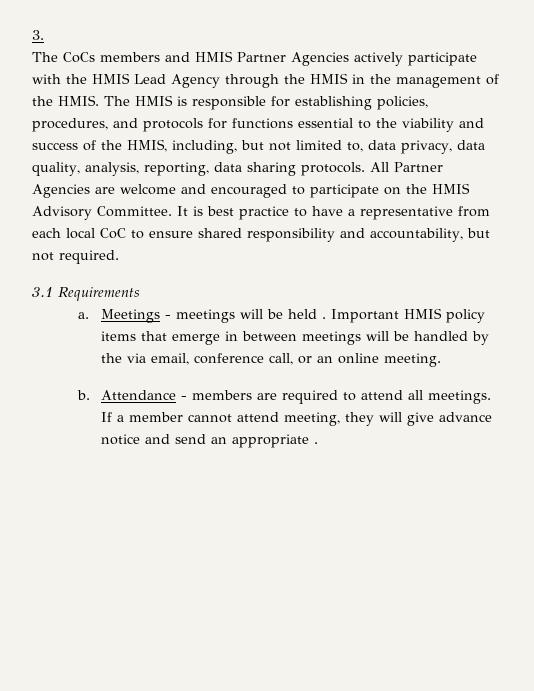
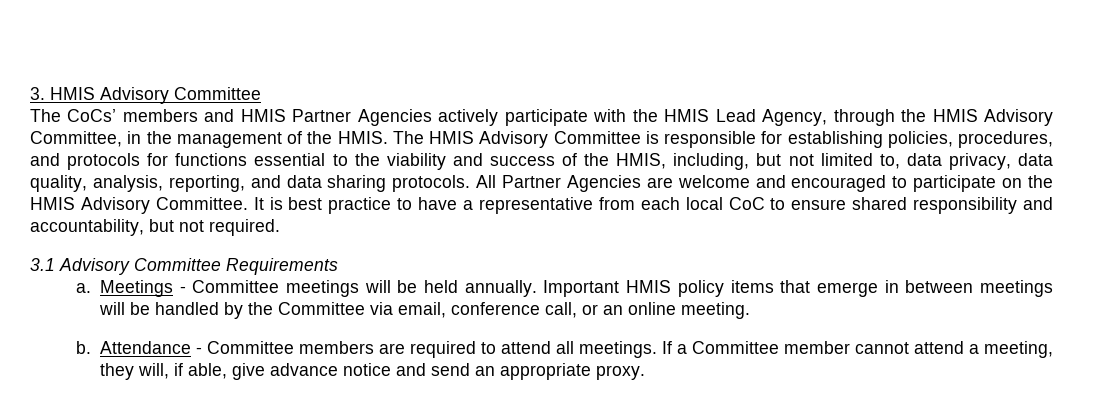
- 3.
- The CoCs members and HMIS Partner Agencies actively participate with the HMIS Lead Agency through the HMIS in the management of the HMIS.
+ 3. HMIS Advisory Committee
+ The CoCs’ members and HMIS Partner Agencies actively participate with the HMIS Lead Agency, through the HMIS Advisory Committee, in the management of the HMIS.
- The HMIS is responsible for establishing policies, procedures, and protocols for functions essential to the viability and success of the HMIS, including, but not limited to, data privacy, data quality, analysis, reporting, data sharing protocols.
+ The HMIS Advisory Committee is responsible for establishing policies, procedures, and protocols for functions essential to the viability and success of the HMIS, including, but not limited to, data privacy, data quality, analysis, reporting, and data sharing protocols.
- 3.1 Requirements
+ 3.1 Advisory Committee Requirements
- Meetings - meetings will be held .
+ Meetings - Committee meetings will be held annually.
- Important HMIS policy items that emerge in between meetings will be handled by the via email, conference call, or an online meeting.
+ Important HMIS policy items that emerge in between meetings will be handled by the Committee via email, conference call, or an online meeting.
- Attendance - members are required to attend all meetings.
+ Attendance - Committee members are required to attend all meetings.
- If a member cannot attend meeting, they will give advance notice and send an appropriate .
+ If a Committee member cannot attend a meeting, they will, if able, give advance notice and send an appropriate proxy.

